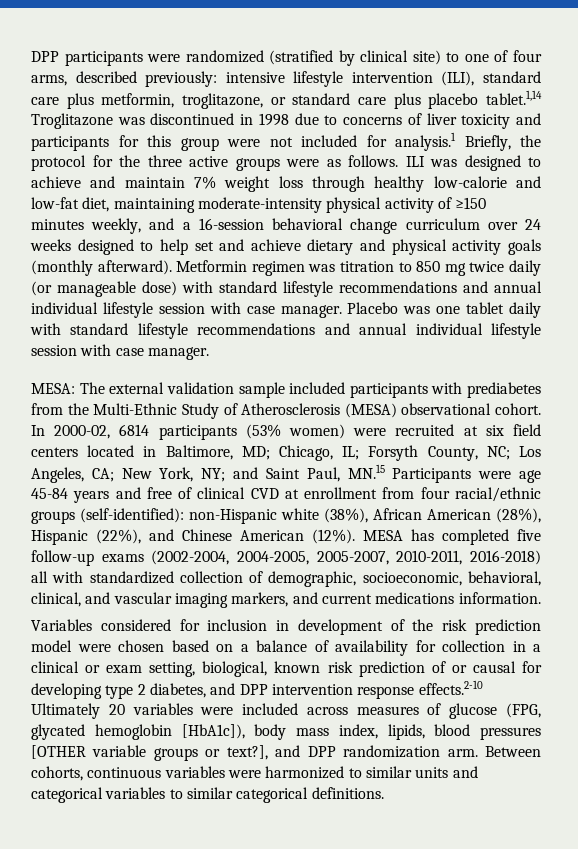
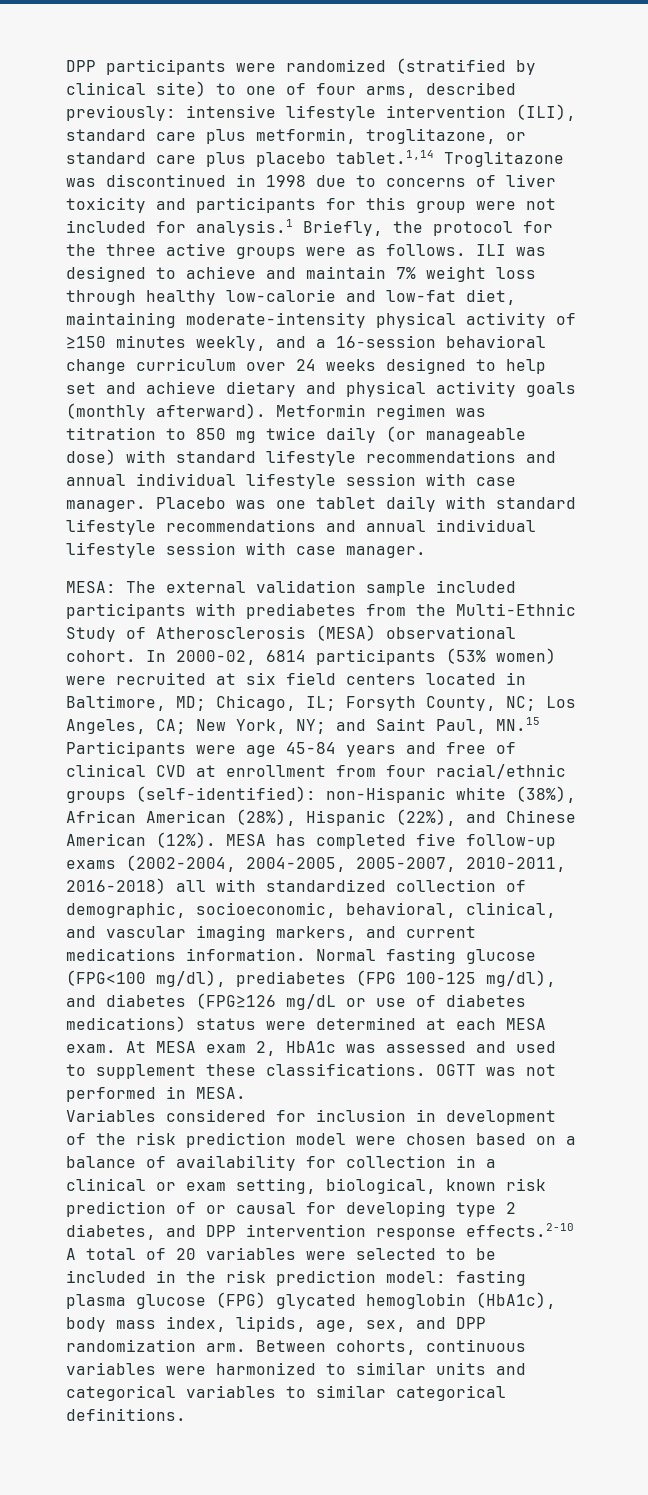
+ Normal fasting glucose (FPG<100 mg/dl), prediabetes (FPG 100-125 mg/dl), and diabetes (FPG≥126 mg/dL or use of diabetes medications) status were determined at each MESA exam. At MESA exam 2, HbA1c was assessed and used to supplement these classifications. OGTT was not performed in MESA.
- Variables considered for inclusion in development of the risk prediction model were chosen based on a balance of availability for collection in a clinical or exam setting, biological, known risk prediction of or causal for developing type 2 diabetes, and DPP intervention response effects.2-10 Ultimately 20 variables were included across measures of glucose (FPG, glycated hemoglobin [HbA1c]), body mass index, lipids, blood pressures [OTHER variable groups or text?], and DPP randomization arm.
+ Variables considered for inclusion in development of the risk prediction model were chosen based on a balance of availability for collection in a clinical or exam setting, biological, known risk prediction of or causal for developing type 2 diabetes, and DPP intervention response effects.2-10 A total of 20 variables were selected to be included in the risk prediction model: fasting plasma glucose (FPG) glycated hemoglobin (HbA1c), body mass index, lipids, age, sex, and DPP randomization arm.

